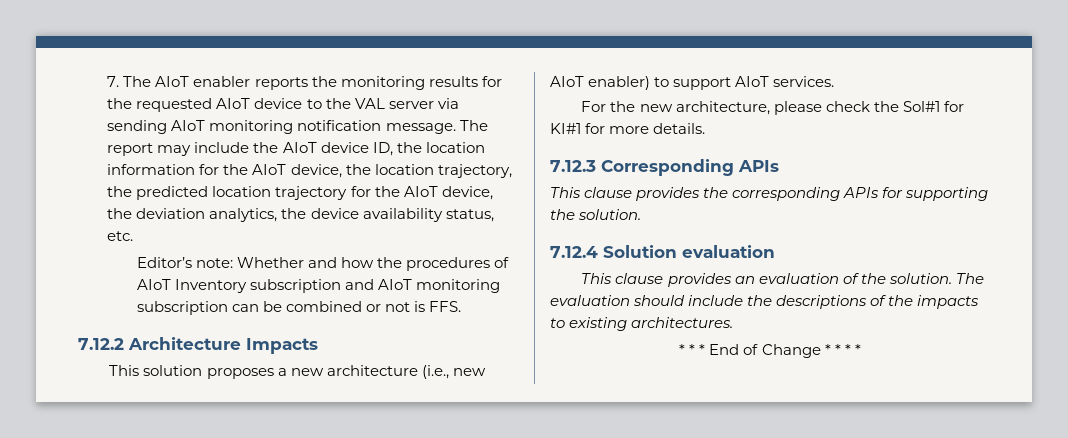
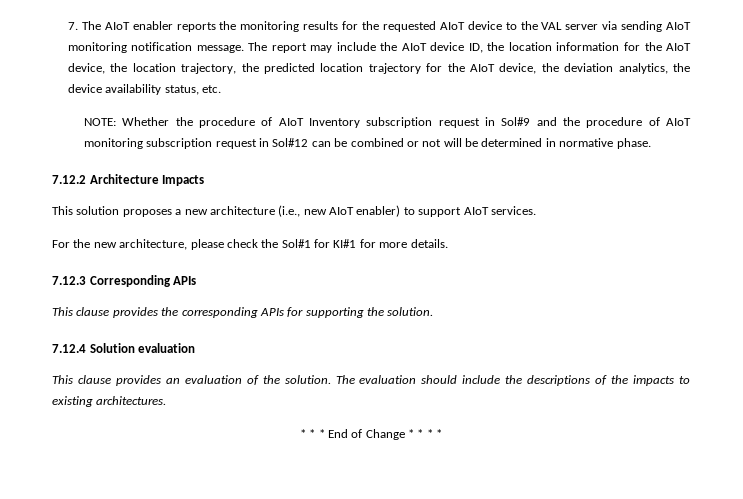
- Editor’s note: Whether and how the procedures of AIoT Inventory subscription and AIoT monitoring subscription can be combined or not is FFS.
+ NOTE: Whether the procedure of AIoT Inventory subscription request in Sol#9 and the procedure of AIoT monitoring subscription request in Sol#12 can be combined or not will be determined in normative phase.

